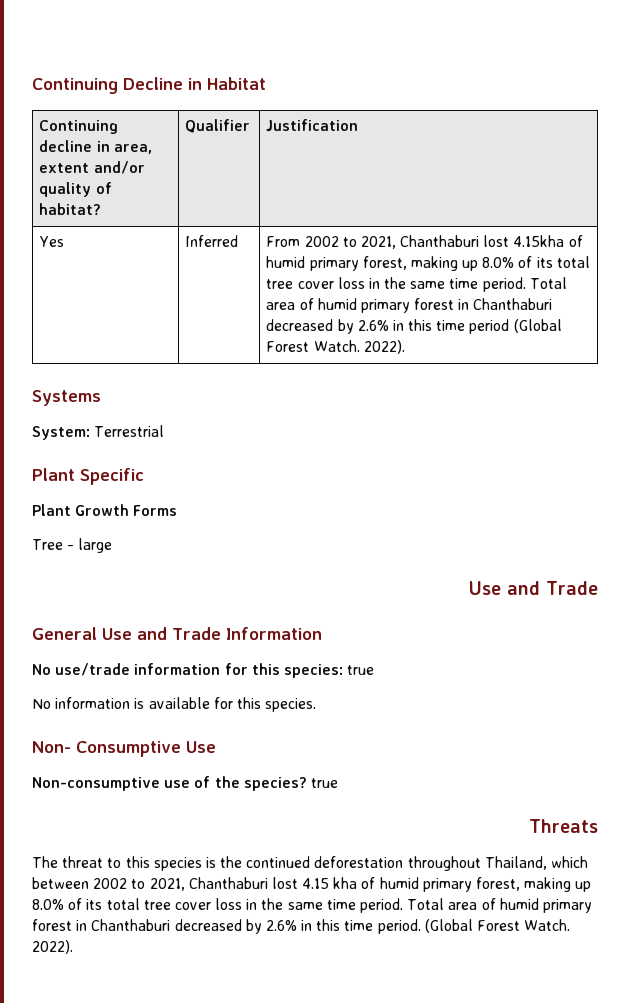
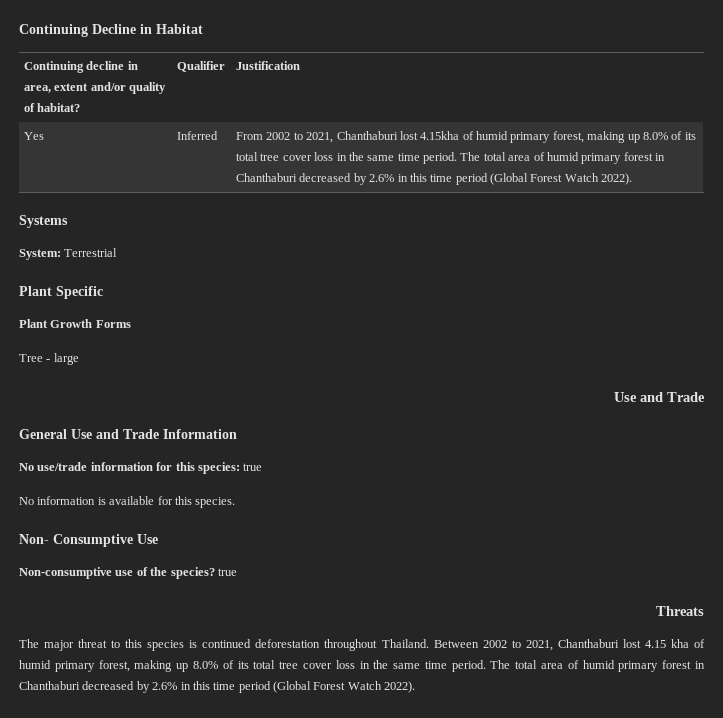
- From 2002 to 2021, Chanthaburi lost 4.15kha of humid primary forest, making up 8.0% of its total tree cover loss in the same time period. Total area of humid primary forest in Chanthaburi decreased by 2.6% in this time period (Global Forest Watch. 2022).
+ From 2002 to 2021, Chanthaburi lost 4.15kha of humid primary forest, making up 8.0% of its total tree cover loss in the same time period. The total area of humid primary forest in Chanthaburi decreased by 2.6% in this time period (Global Forest Watch 2022).
- The threat to this species is the continued deforestation throughout Thailand, which between 2002 to 2021, Chanthaburi lost 4.15 kha of humid primary forest, making up 8.0% of its total tree cover loss in the same time period. Total area of humid primary forest in Chanthaburi decreased by 2.6% in this time period. (Global Forest Watch. 2022).
+ The major threat to this species is continued deforestation throughout Thailand. Between 2002 to 2021, Chanthaburi lost 4.15 kha of humid primary forest, making up 8.0% of its total tree cover loss in the same time period. The total area of humid primary forest in Chanthaburi decreased by 2.6% in this time period (Global Forest Watch 2022).

